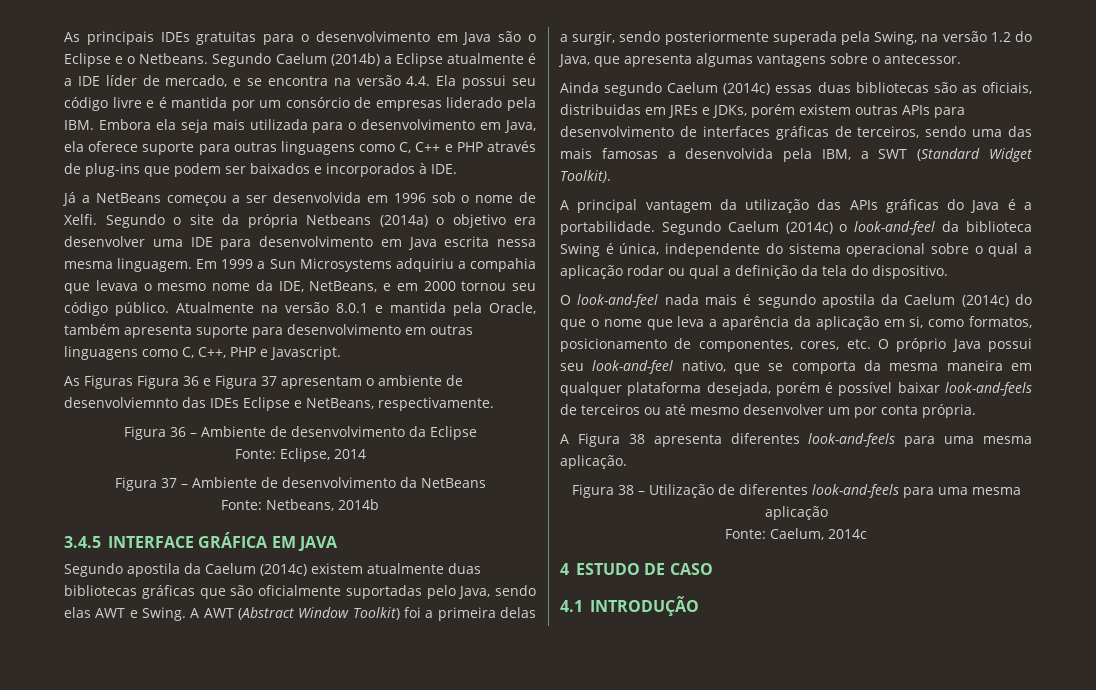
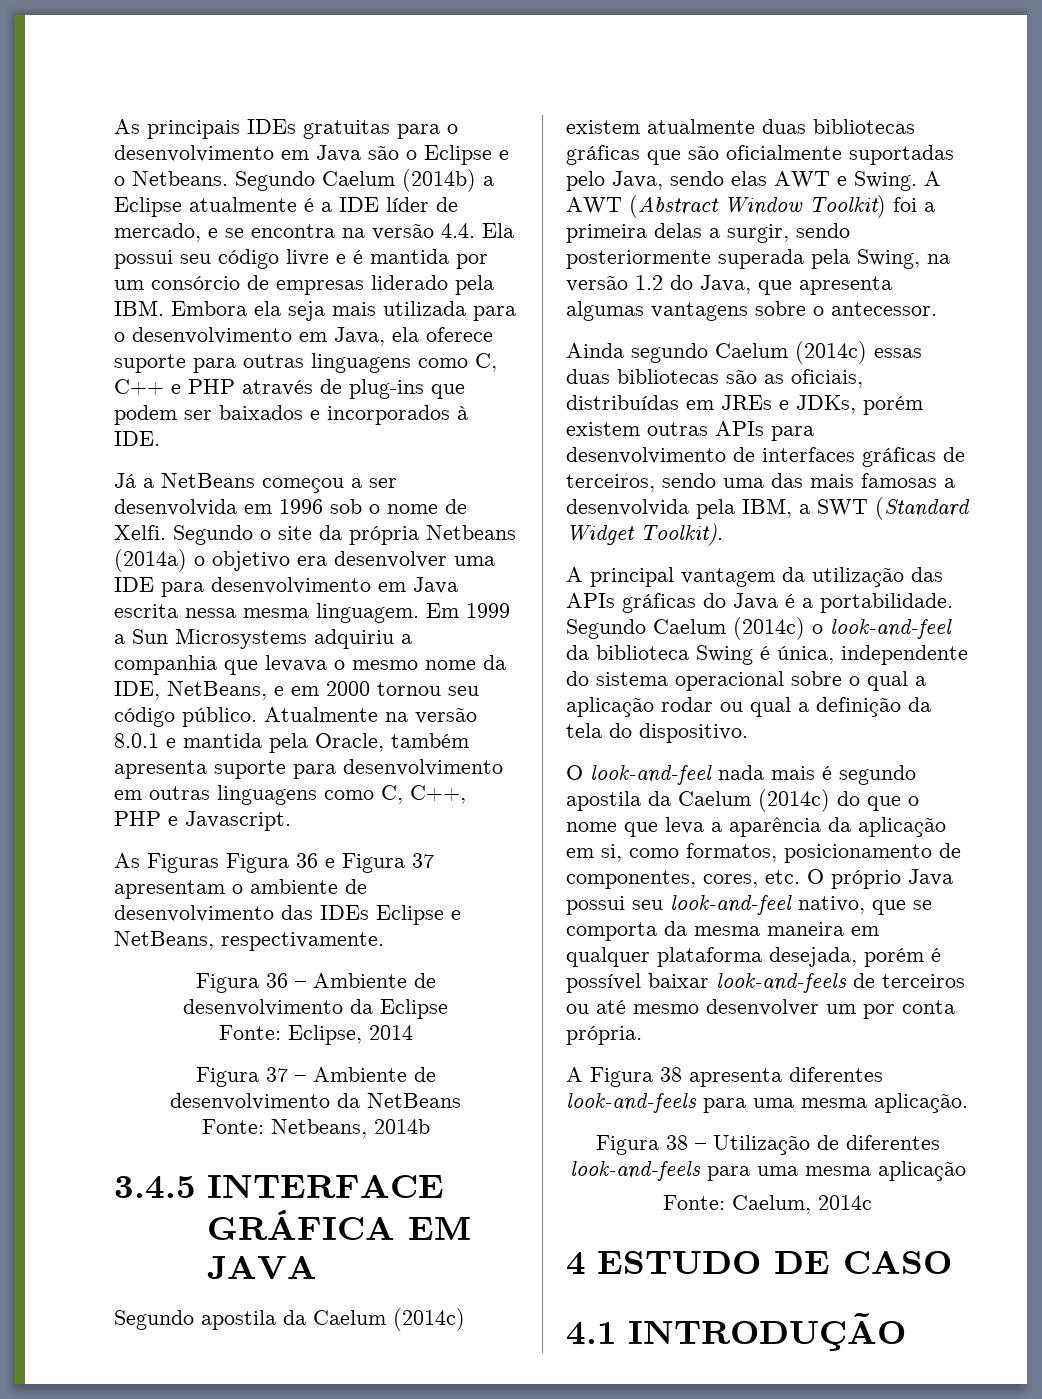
- Em 1999 a Sun Microsystems adquiriu a compahia que levava o mesmo nome da IDE, NetBeans, e em 2000 tornou seu código público.
+ Em 1999 a Sun Microsystems adquiriu a companhia que levava o mesmo nome da IDE, NetBeans, e em 2000 tornou seu código público.
- As Figuras Figura 36 e Figura 37 apresentam o ambiente de desenvolviemnto das IDEs Eclipse e NetBeans, respectivamente.
+ As Figuras Figura 36 e Figura 37 apresentam o ambiente de desenvolvimento das IDEs Eclipse e NetBeans, respectivamente.
- Ainda segundo Caelum (2014c) essas duas bibliotecas são as oficiais, distribuidas em JREs e JDKs, porém existem outras APIs para desenvolvimento de interfaces gráficas de terceiros, sendo uma das mais famosas a desenvolvida pela IBM, a SWT (Standard Widget Toolkit).
+ Ainda segundo Caelum (2014c) essas duas bibliotecas são as oficiais, distribuídas em JREs e JDKs, porém existem outras APIs para desenvolvimento de interfaces gráficas de terceiros, sendo uma das mais famosas a desenvolvida pela IBM, a SWT (Standard Widget Toolkit).

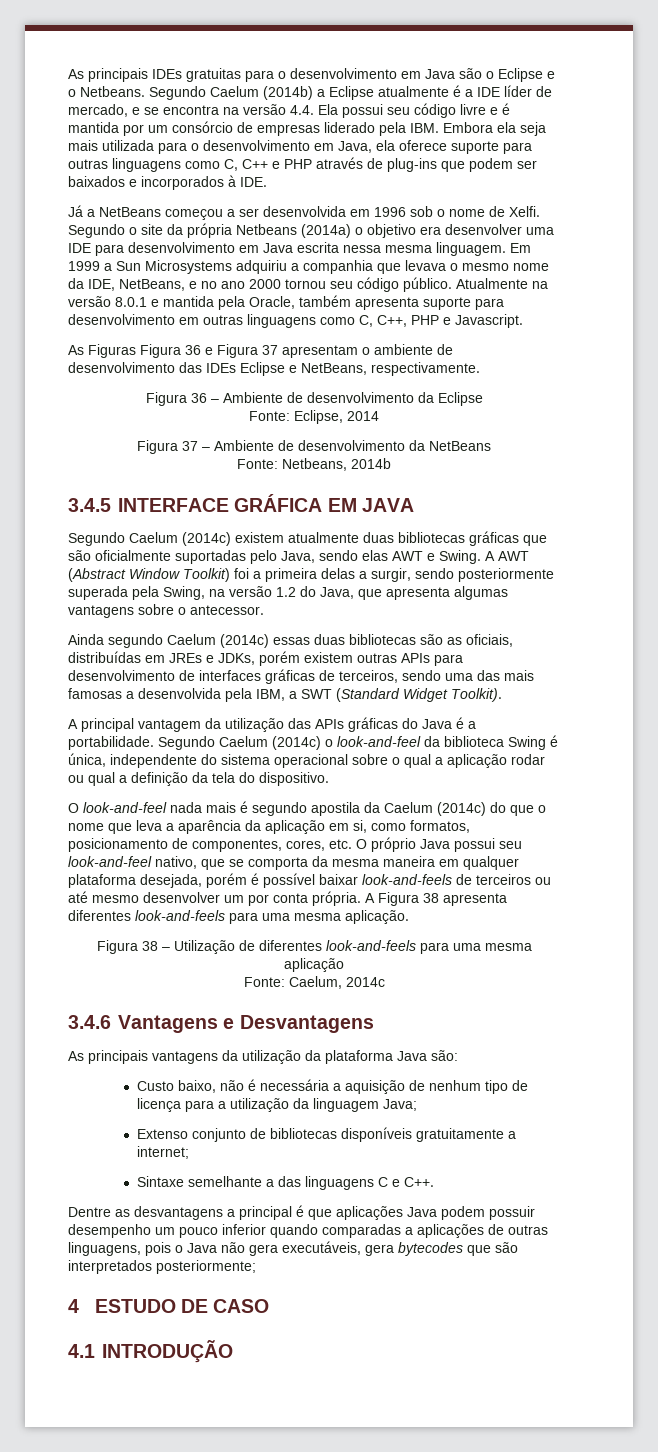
- Em 1999 a Sun Microsystems adquiriu a companhia que levava o mesmo nome da IDE, NetBeans, e em 2000 tornou seu código público.
+ Em 1999 a Sun Microsystems adquiriu a companhia que levava o mesmo nome da IDE, NetBeans, e no ano 2000 tornou seu código público.
- Segundo apostila da Caelum (2014c) existem atualmente duas bibliotecas gráficas que são oficialmente suportadas pelo Java, sendo elas AWT e Swing.
+ Segundo Caelum (2014c) existem atualmente duas bibliotecas gráficas que são oficialmente suportadas pelo Java, sendo elas AWT e Swing.
- O look-and-feel nada mais é segundo apostila da Caelum (2014c) do que o nome que leva a aparência da aplicação em si, como formatos, posicionamento de componentes, cores, etc. O próprio Java possui seu look-and-feel nativo, que se comporta da mesma maneira em qualquer plataforma desejada, porém é possível baixar look-and-feels de terceiros ou até mesmo desenvolver um por conta própria.
- A Figura 38 apresenta diferentes look-and-feels para uma mesma aplicação.
+ O look-and-feel nada mais é segundo apostila da Caelum (2014c) do que o nome que leva a aparência da aplicação em si, como formatos, posicionamento de componentes, cores, etc. O próprio Java possui seu look-and-feel nativo, que se comporta da mesma maneira em qualquer plataforma desejada, porém é possível baixar look-and-feels de terceiros ou até mesmo desenvolver um por conta própria. A Figura 38 apresenta diferentes look-and-feels para uma mesma aplicação.
+ 3.4.6 Vantagens e Desvantagens
+ As principais vantagens da utilização da plataforma Java são:
+ Custo baixo, não é necessária a aquisição de nenhum tipo de licença para a utilização da linguagem Java;
+ Extenso conjunto de bibliotecas disponíveis gratuitamente a internet;
+ Sintaxe semelhante a das linguagens C e C++.
+ Dentre as desvantagens a principal é que aplicações Java podem possuir desempenho um pouco inferior quando comparadas a aplicações de outras linguagens, pois o Java não gera executáveis, gera bytecodes que são interpretados posteriormente;

